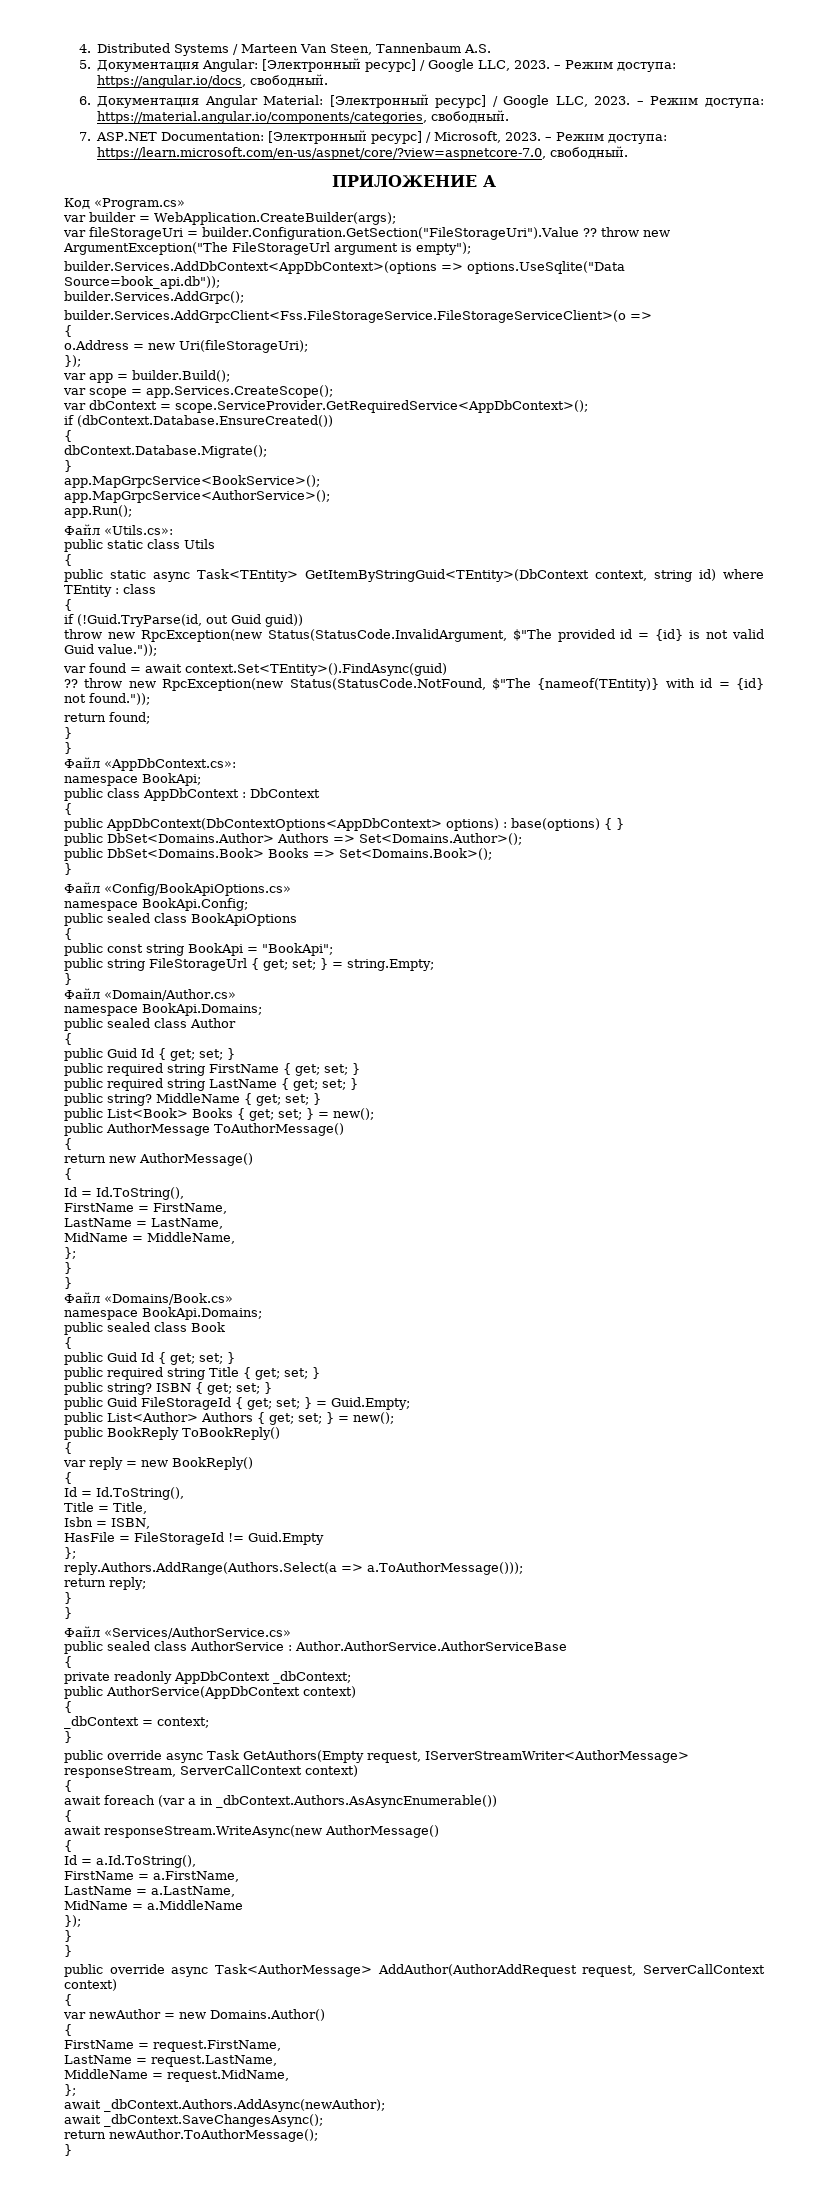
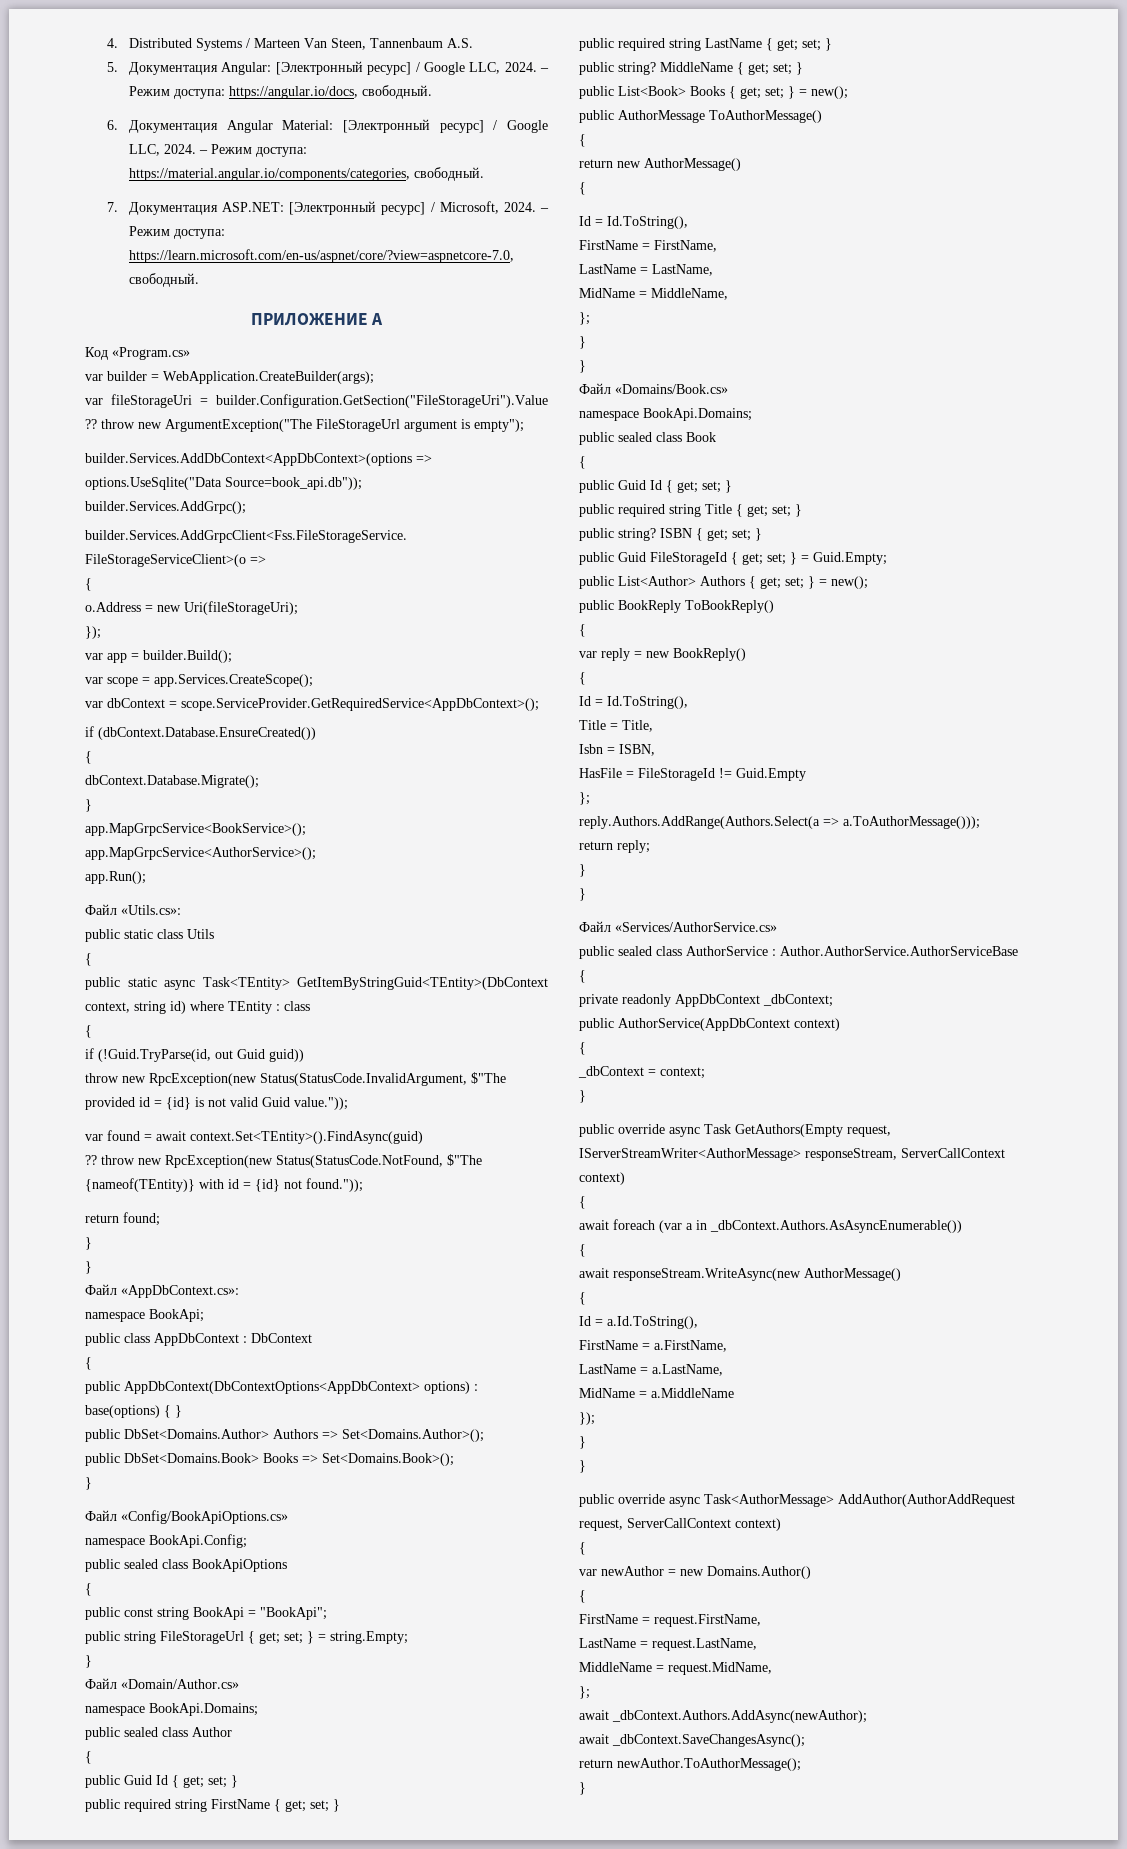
- 5. Документация Angular: [Электронный ресурс] / Google LLC, 2023.
+ 5. Документация Angular: [Электронный ресурс] / Google LLC, 2024.
- 6. Документация Angular Material: [Электронный ресурс] / Google LLC, 2023.
+ 6. Документация Angular Material: [Электронный ресурс] / Google LLC, 2024.
- 7. ASP.NET Documentation: [Электронный ресурс] / Microsoft, 2023.
+ 7. Документация ASP.NET: [Электронный ресурс] / Microsoft, 2024.

